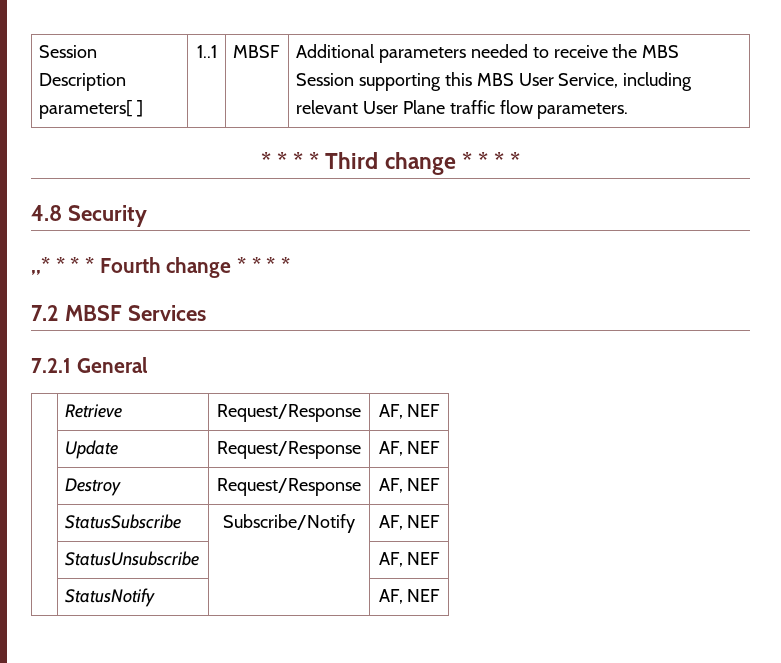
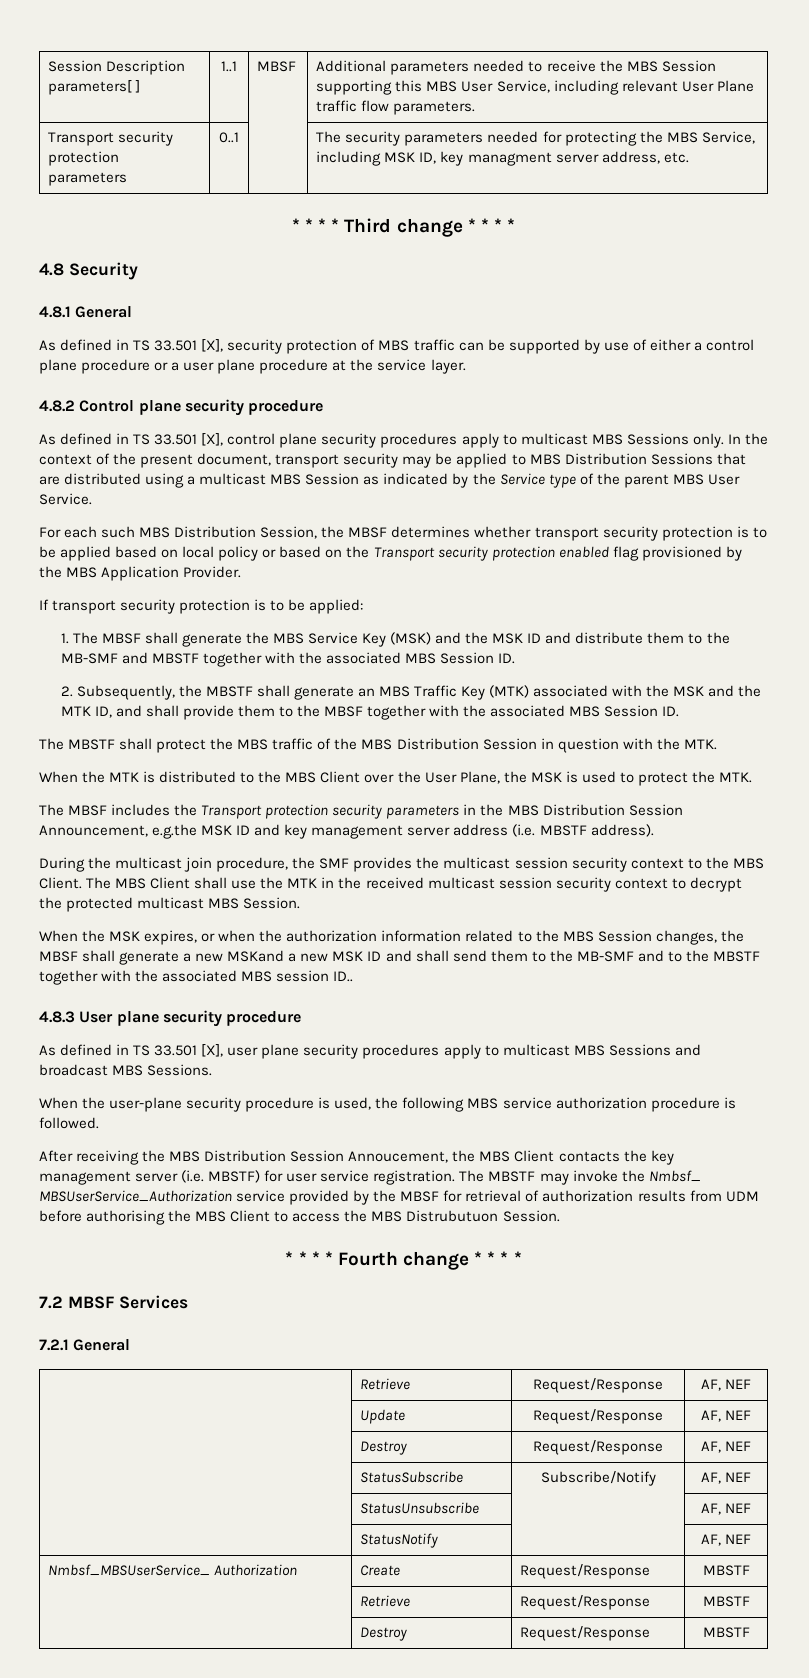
+ Transport security protection parameters | 0..1 | | The security parameters needed for protecting the MBS Service, including MSK ID, key managment server address, etc.
- ,,* * * * Fourth change * * * *
+ 4.8.1 General
+ As defined in TS 33.501 [X], security protection of MBS traffic can be supported by use of either a control plane procedure or a user plane procedure at the service layer.
+ 4.8.2 Control plane security procedure
+ As defined in TS 33.501 [X], control plane security procedures apply to multicast MBS Sessions only. In the context of the present document, transport security may be applied to MBS Distribution Sessions that are distributed using a multicast MBS Session as indicated by the Service type of the parent MBS User Service.
+ For each such MBS Distribution Session, the MBSF determines whether transport security protection is to be applied based on local policy or based on the Transport security protection enabled flag provisioned by the MBS Application Provider.
+ If transport security protection is to be applied:
+ 1. The MBSF shall generate the MBS Service Key (MSK) and the MSK ID and distribute them to the MB-SMF and MBSTF together with the associated MBS Session ID.
+ 2. Subsequently, the MBSTF shall generate an MBS Traffic Key (MTK) associated with the MSK and the MTK ID, and shall provide them to the MBSF together with the associated MBS Session ID.
+ The MBSTF shall protect the MBS traffic of the MBS Distribution Session in question with the MTK.
+ When the MTK is distributed to the MBS Client over the User Plane, the MSK is used to protect the MTK.
+ The MBSF includes the Transport protection security parameters in the MBS Distribution Session Announcement, e.g.the MSK ID and key management server address (i.e. MBSTF address).
+ During the multicast join procedure, the SMF provides the multicast session security context to the MBS Client. The MBS Client shall use the MTK in the received multicast session security context to decrypt the protected multicast MBS Session.
+ When the MSK expires, or when the authorization information related to the MBS Session changes, the MBSF shall generate a new MSKand a new MSK ID and shall send them to the MB-SMF and to the MBSTF together with the associated MBS session ID..
+ 4.8.3 User plane security procedure
+ As defined in TS 33.501 [X], user plane security procedures apply to multicast MBS Sessions and broadcast MBS Sessions.
+ When the user-plane security procedure is used, the following MBS service authorization procedure is followed.
+ After receiving the MBS Distribution Session Annoucement, the MBS Client contacts the key management server (i.e. MBSTF) for user service registration. The MBSTF may invoke the Nmbsf_ MBSUserService_Authorization service provided by the MBSF for retrieval of authorization results from UDM before authorising the MBS Client to access the MBS Distrubutuon Session.
+ * * * * Fourth change * * * *
+ Nmbsf_MBSUserService_ Authorization | Create | Request/Response | MBSTF
+ | Retrieve | Request/Response | MBSTF
+ | Destroy | Request/Response | MBSTF

